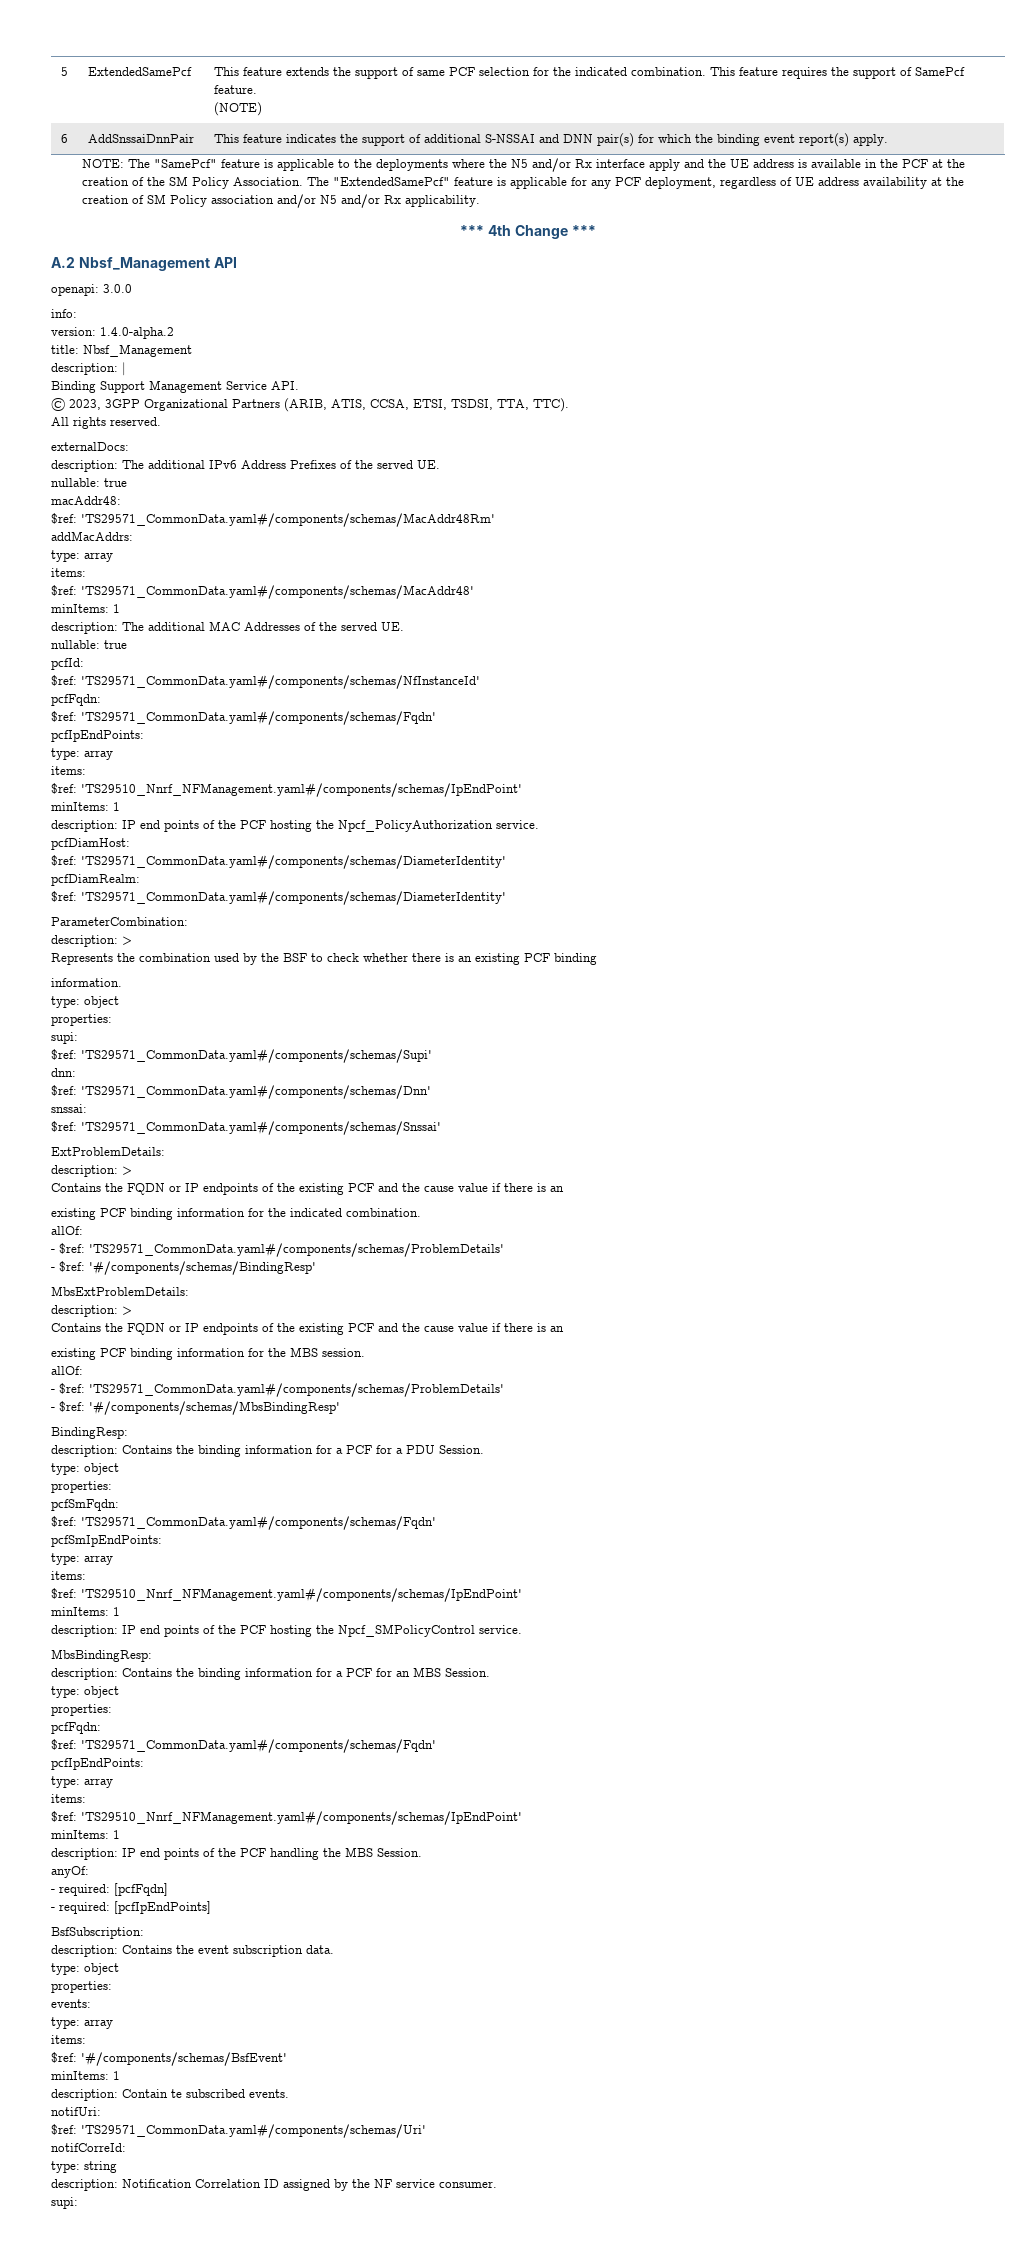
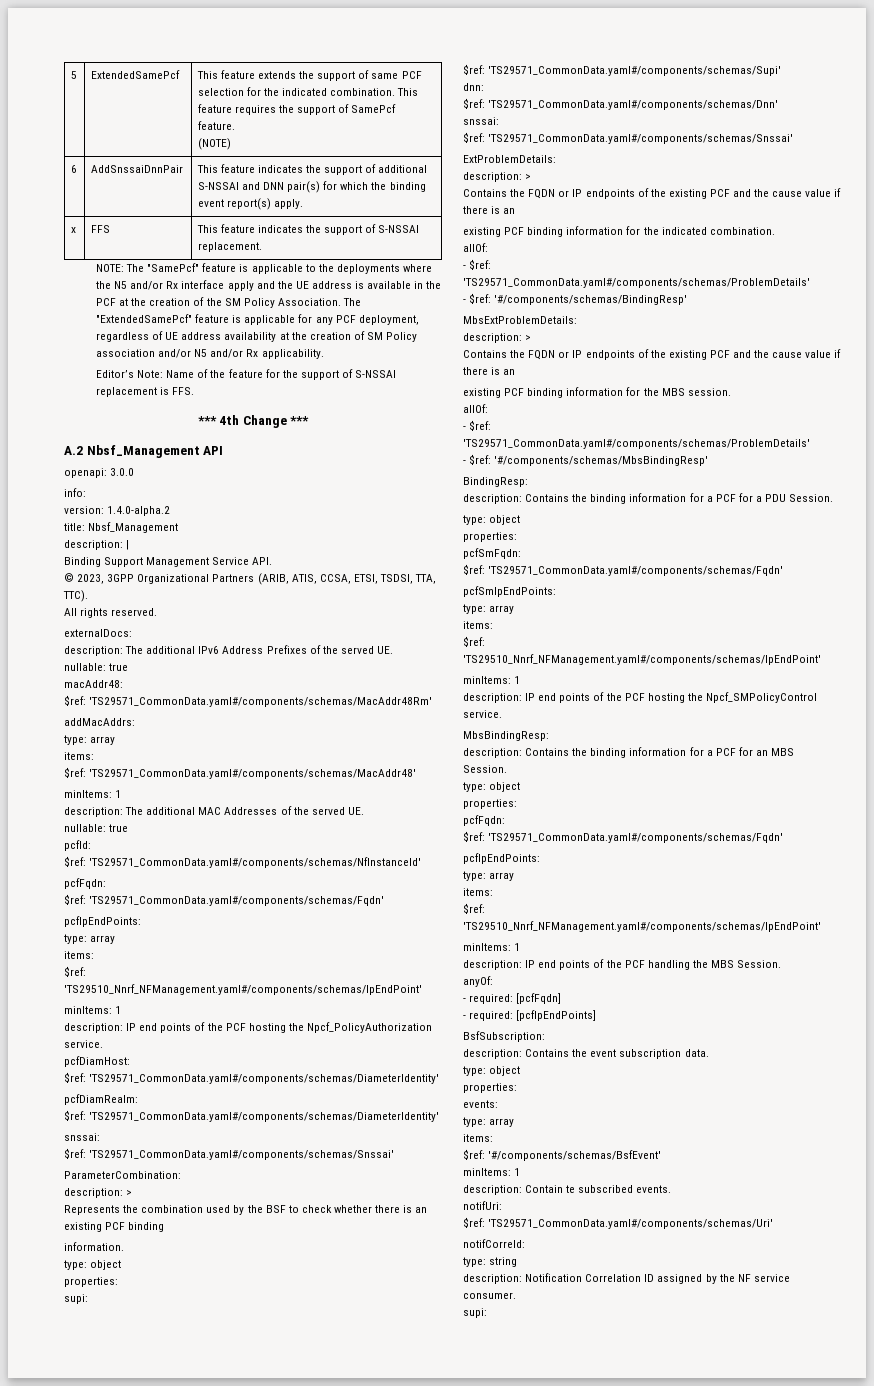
+ x | FFS | This feature indicates the support of S-NSSAI replacement.
+ Editor’s Note: Name of the feature for the support of S-NSSAI replacement is FFS.
  pcfDiamRealm:
  $ref: 'TS29571_CommonData.yaml#/components/schemas/DiameterIdentity'
+ snssai:
+ $ref: 'TS29571_CommonData.yaml#/components/schemas/Snssai'

